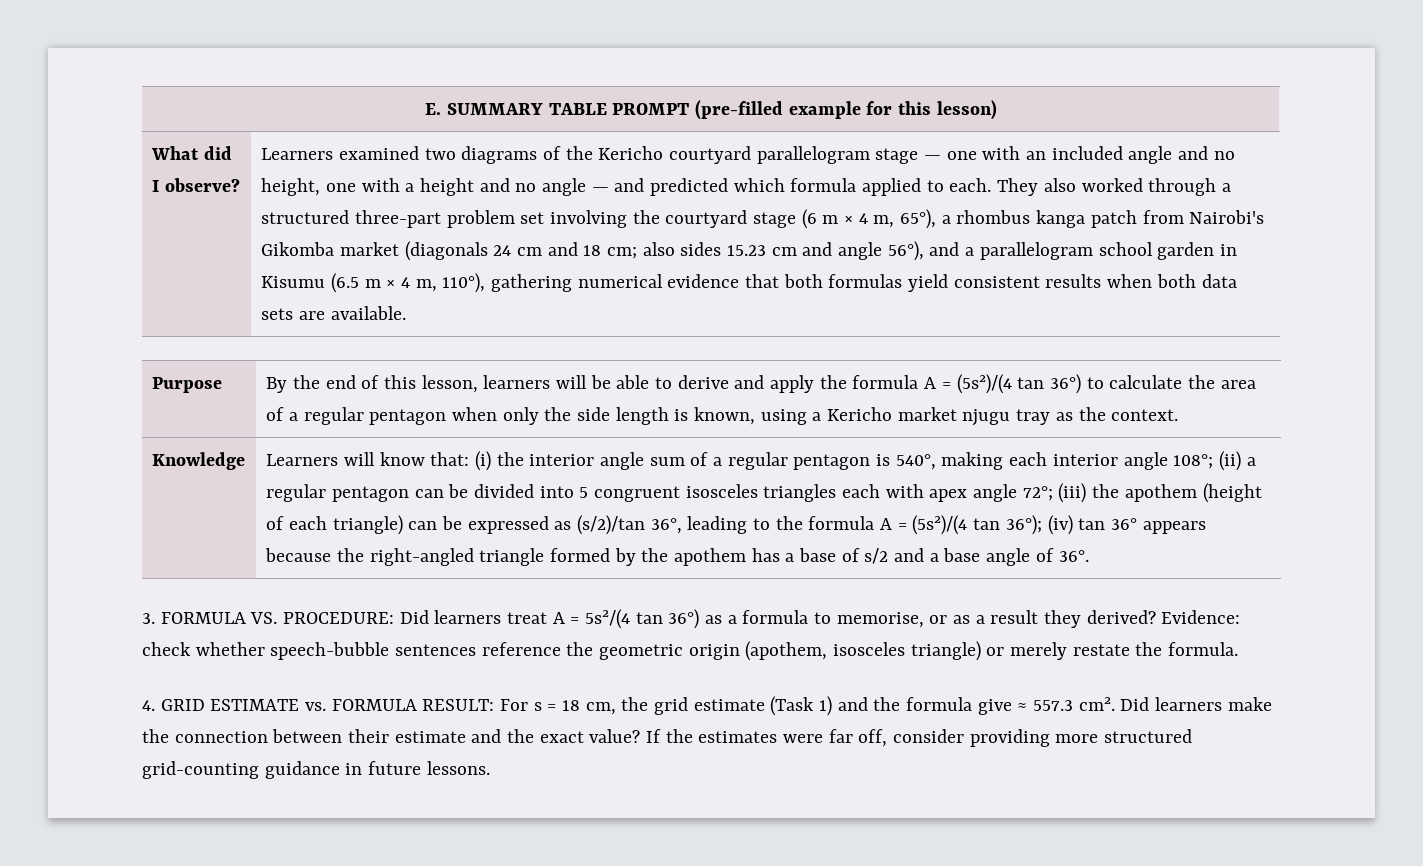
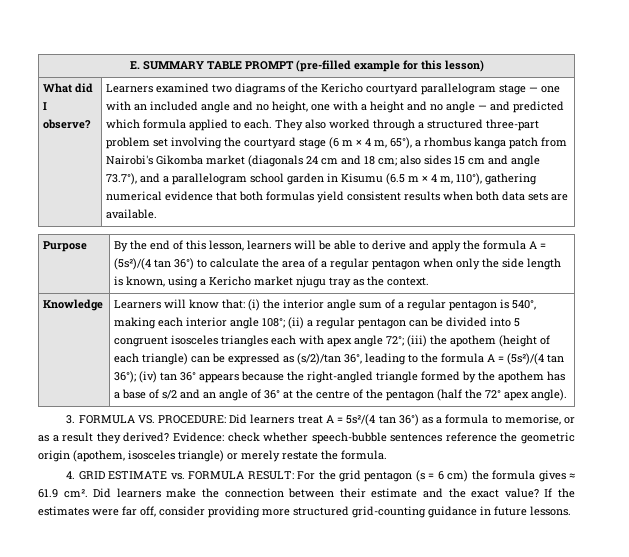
- also sides 15.23 cm and angle 56°), and a parallelogram school garden in Kisumu (6.5 m × 4 m, 110°), gathering numerical evidence that both formulas yield consistent results when both data sets are available.
+ also sides 15 cm and angle 73.7°), and a parallelogram school garden in Kisumu (6.5 m × 4 m, 110°), gathering numerical evidence that both formulas yield consistent results when both data sets are available.
- (iv) tan 36° appears because the right-angled triangle formed by the apothem has a base of s/2 and a base angle of 36°.
+ (iv) tan 36° appears because the right-angled triangle formed by the apothem has a base of s/2 and an angle of 36° at the centre of the pentagon (half the 72° apex angle).
- 4. GRID ESTIMATE vs. FORMULA RESULT: For s = 18 cm, the grid estimate (Task 1) and the formula give ≈ 557.3 cm².
+ 4. GRID ESTIMATE vs. FORMULA RESULT: For the grid pentagon (s = 6 cm) the formula gives ≈ 61.9 cm².

